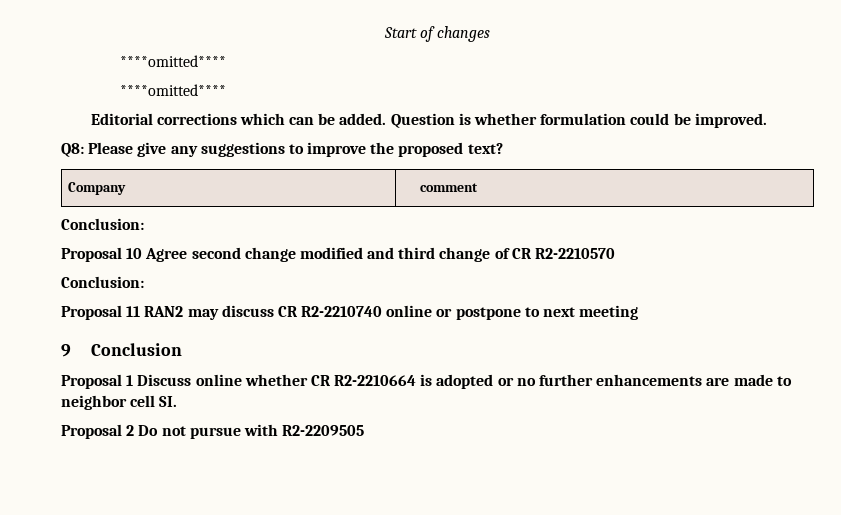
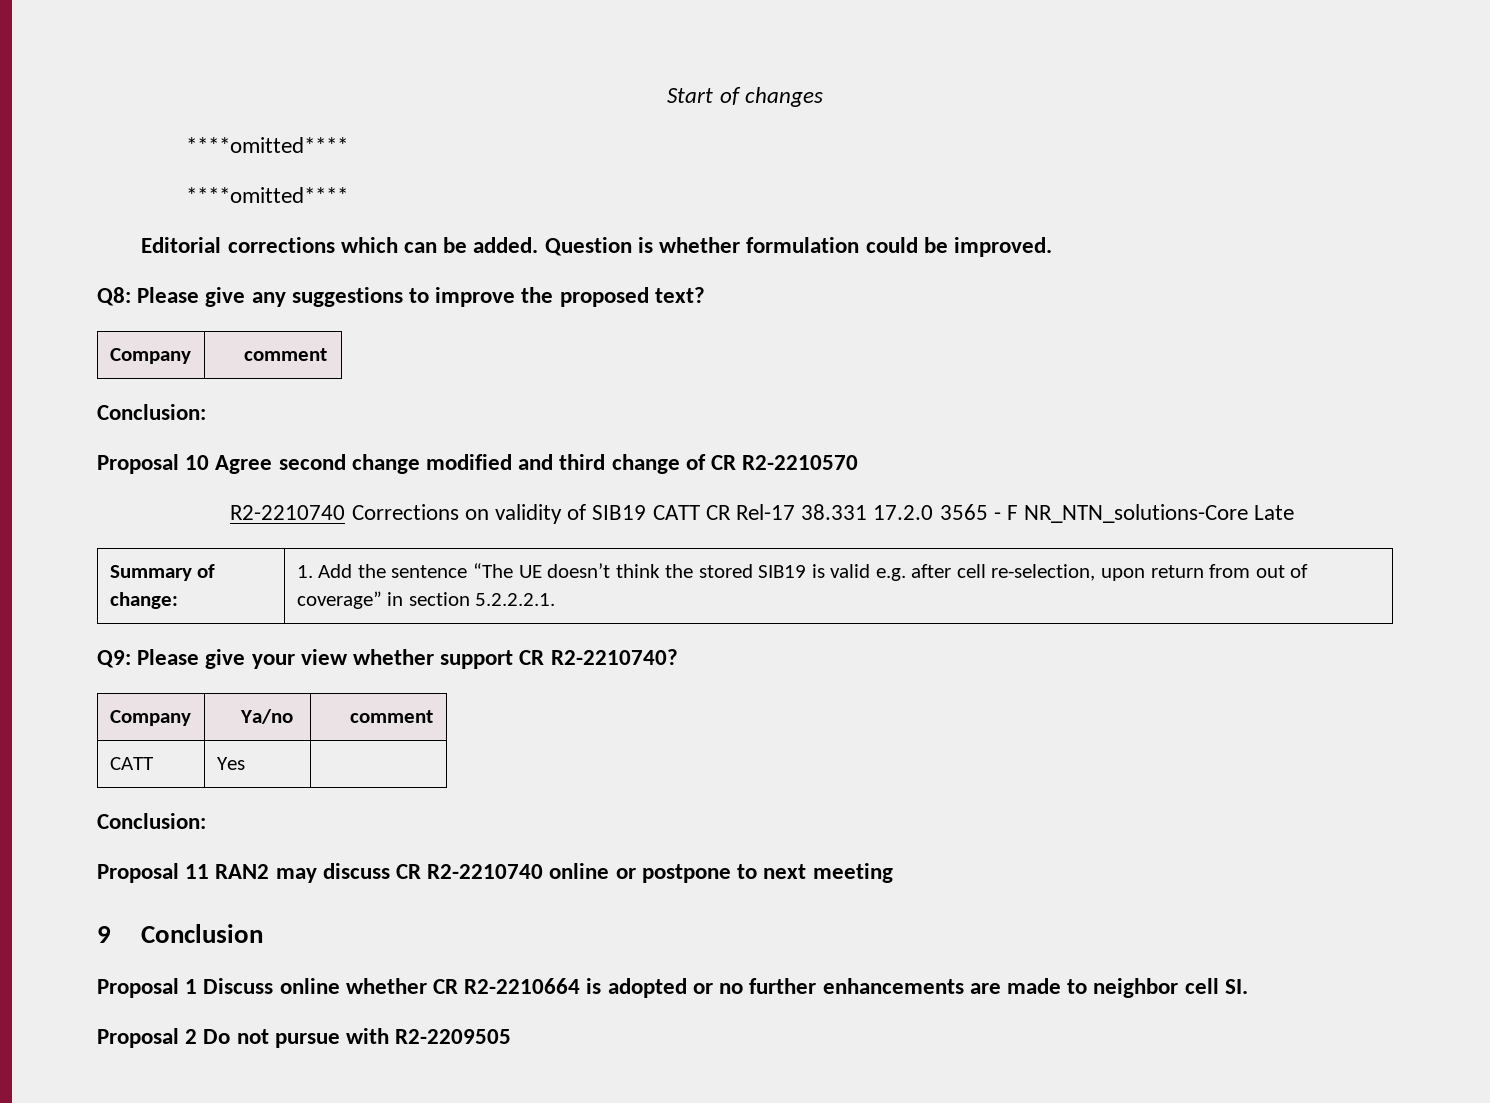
+ R2-2210740 Corrections on validity of SIB19 CATT CR Rel-17 38.331 17.2.0 3565 - F NR_NTN_solutions-Core Late
+ Summary of change: | 1. Add the sentence “The UE doesn’t think the stored SIB19 is valid e.g. after cell re-selection, upon return from out of coverage” in section 5.2.2.2.1.
+ Q9: Please give your view whether support CR R2-2210740?
+ Company | Ya/no | comment
+ CATT | Yes |

